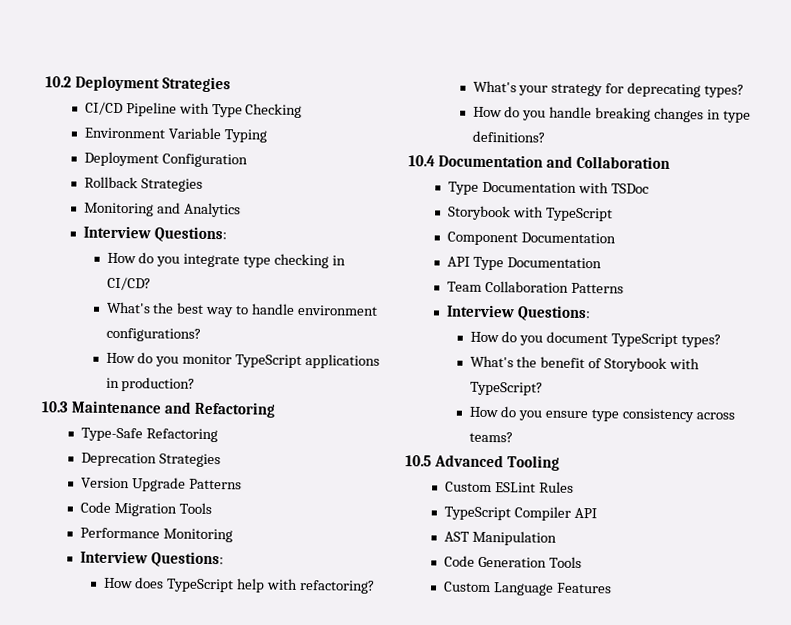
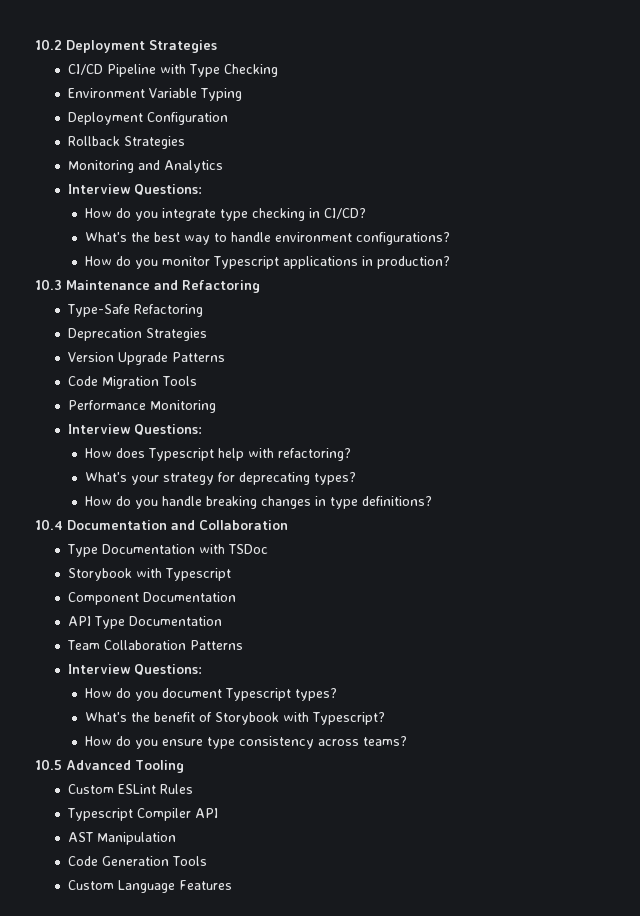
- How do you monitor TypeScript applications in production?
+ How do you monitor Typescript applications in production?
- How does TypeScript help with refactoring?
+ How does Typescript help with refactoring?
- Storybook with TypeScript
+ Storybook with Typescript
- How do you document TypeScript types?
+ How do you document Typescript types?
- What's the benefit of Storybook with TypeScript?
+ What's the benefit of Storybook with Typescript?
- TypeScript Compiler API
+ Typescript Compiler API

